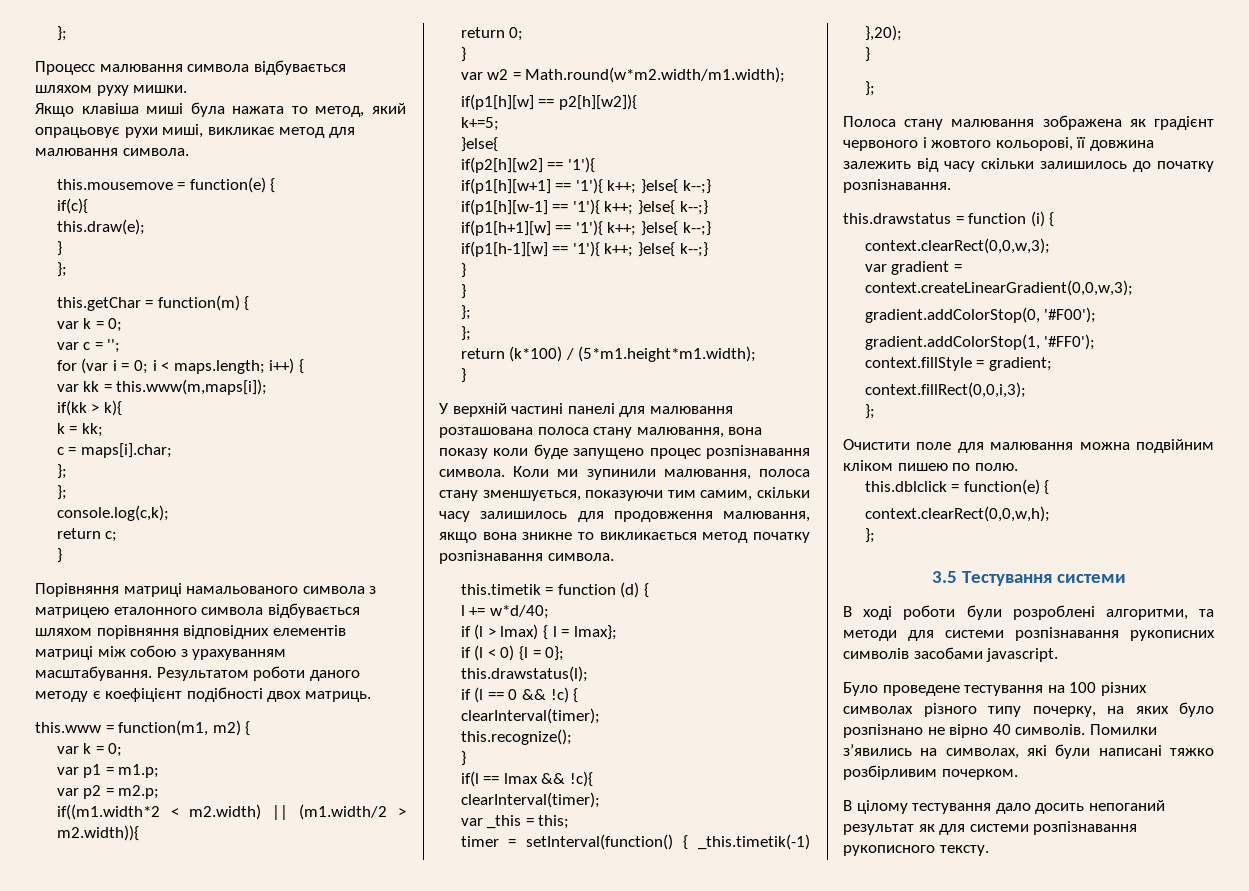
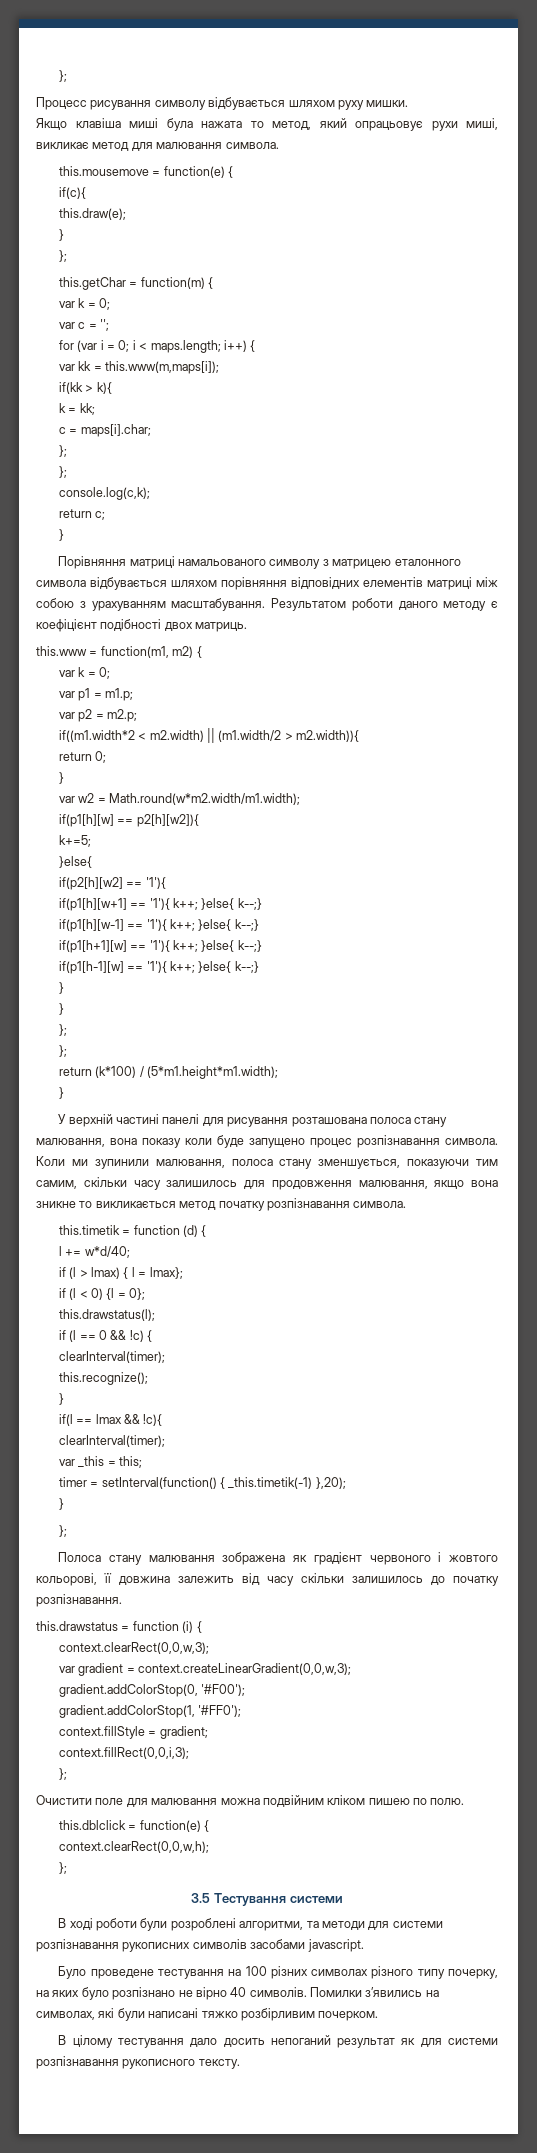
- Процесс малювання символа відбувається шляхом руху мишки.
+ Процесс рисування символу відбувається шляхом руху мишки.
- Порівняння матриці намальованого символа з матрицею еталонного символа відбувається шляхом порівняння відповідних елементів матриці між собою з урахуванням масштабування.
+ Порівняння матриці намальованого символу з матрицею еталонного символа відбувається шляхом порівняння відповідних елементів матриці між собою з урахуванням масштабування.
- У верхній частині панелі для малювання розташована полоса стану малювання, вона показу коли буде запущено процес розпізнавання символа.
+ У верхній частині панелі для рисування розташована полоса стану малювання, вона показу коли буде запущено процес розпізнавання символа.

